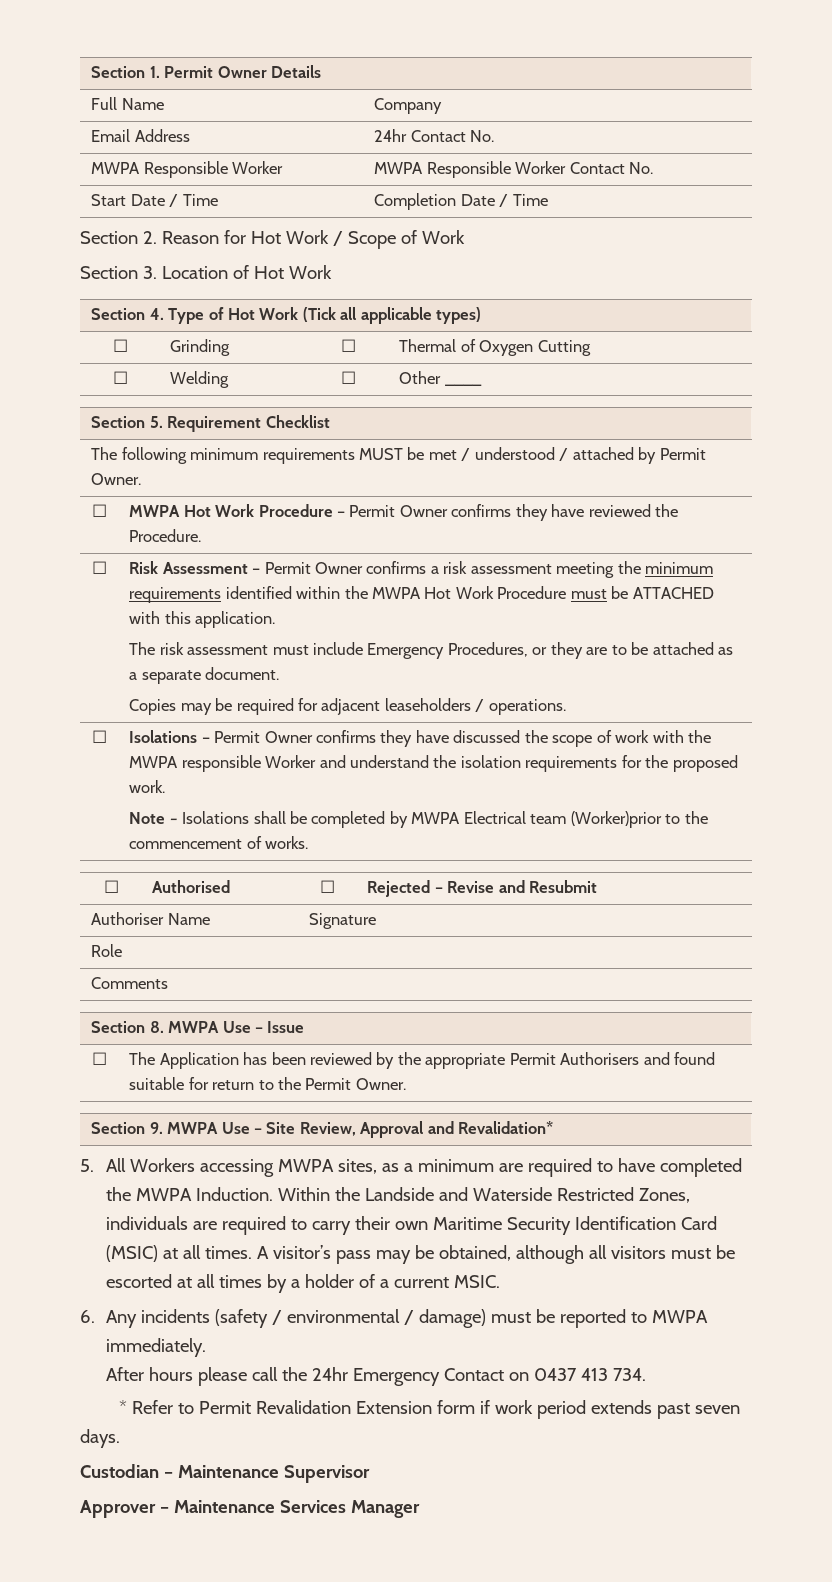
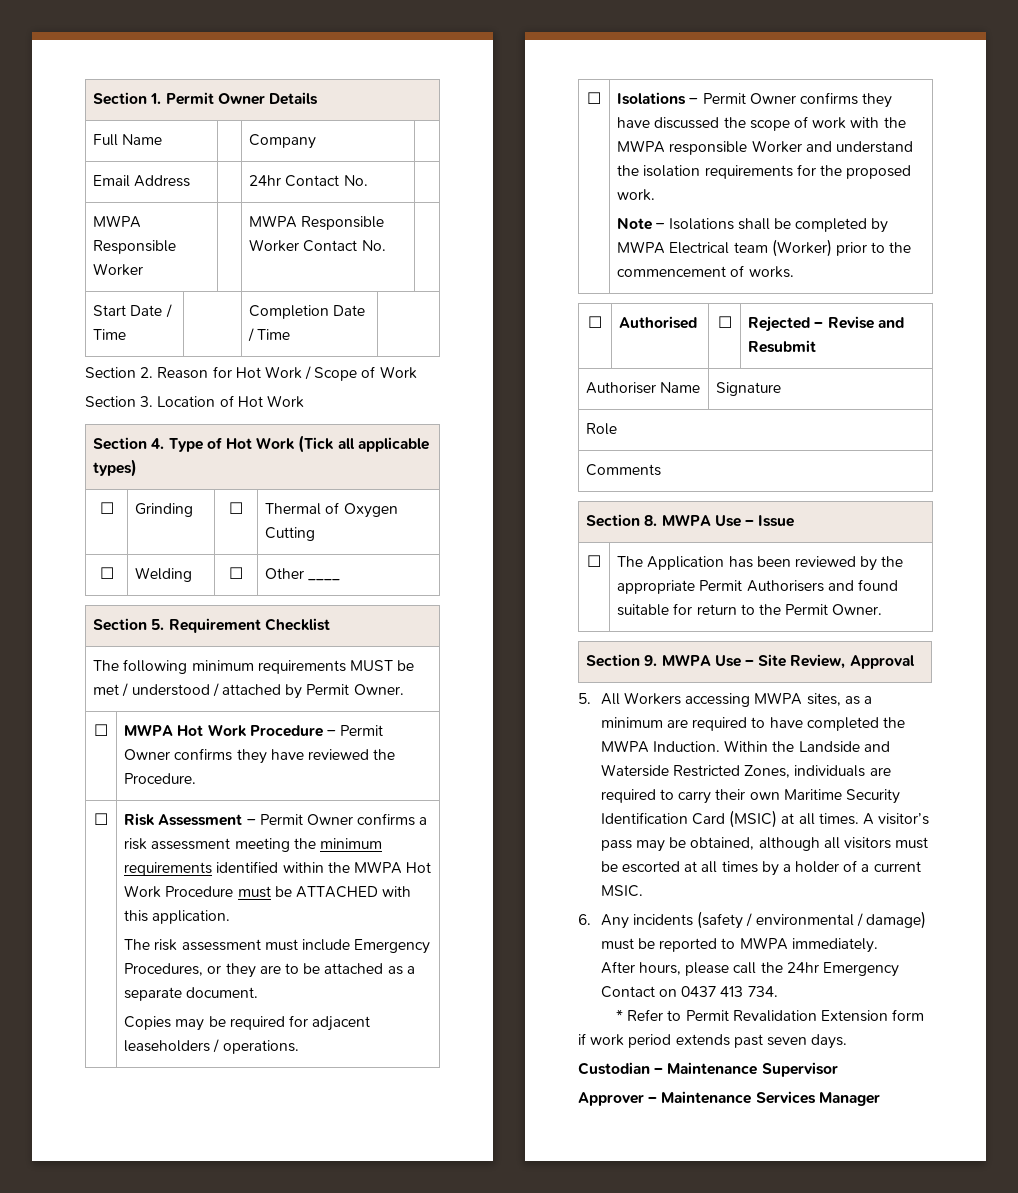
- Note – Isolations shall be completed by MWPA Electrical team (Worker)prior to the commencement of works.
+ Note – Isolations shall be completed by MWPA Electrical team (Worker) prior to the commencement of works.
- Section 9. MWPA Use – Site Review, Approval and Revalidation*
+ Section 9. MWPA Use – Site Review, Approval
- After hours please call the 24hr Emergency Contact on 0437 413 734.
+ After hours, please call the 24hr Emergency Contact on 0437 413 734.

